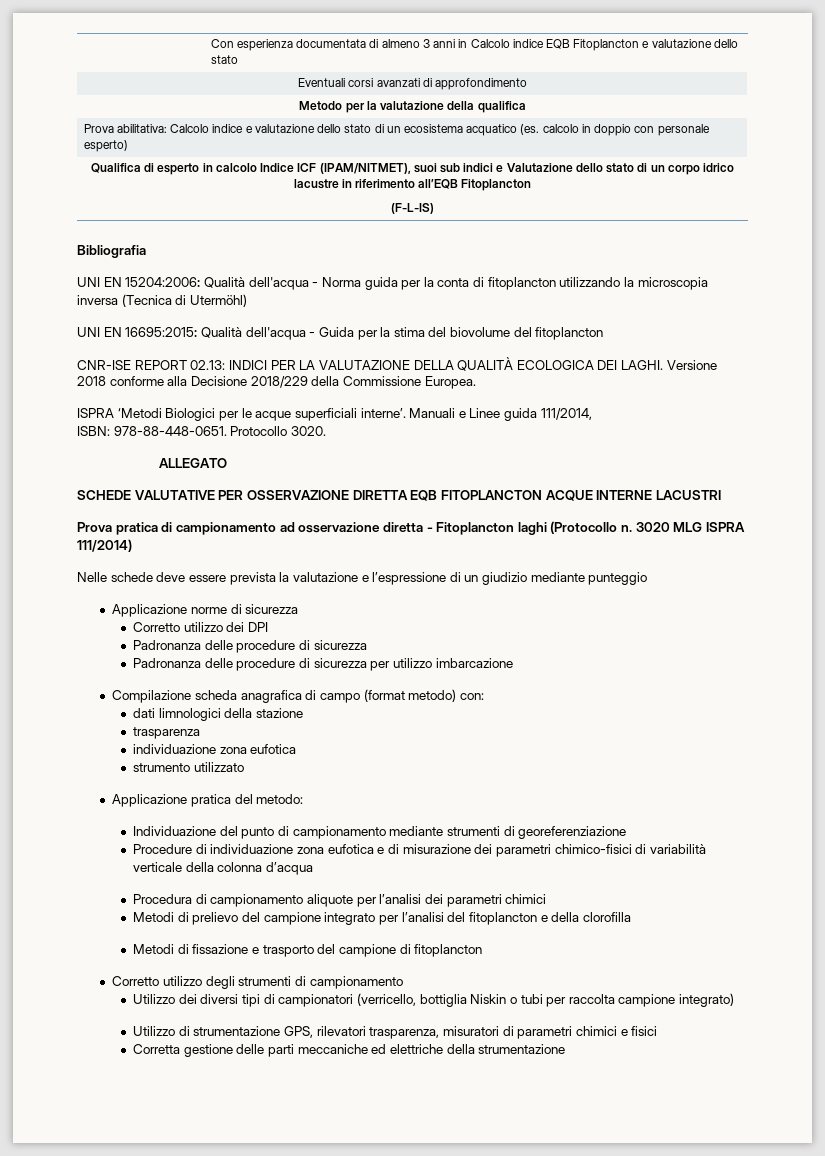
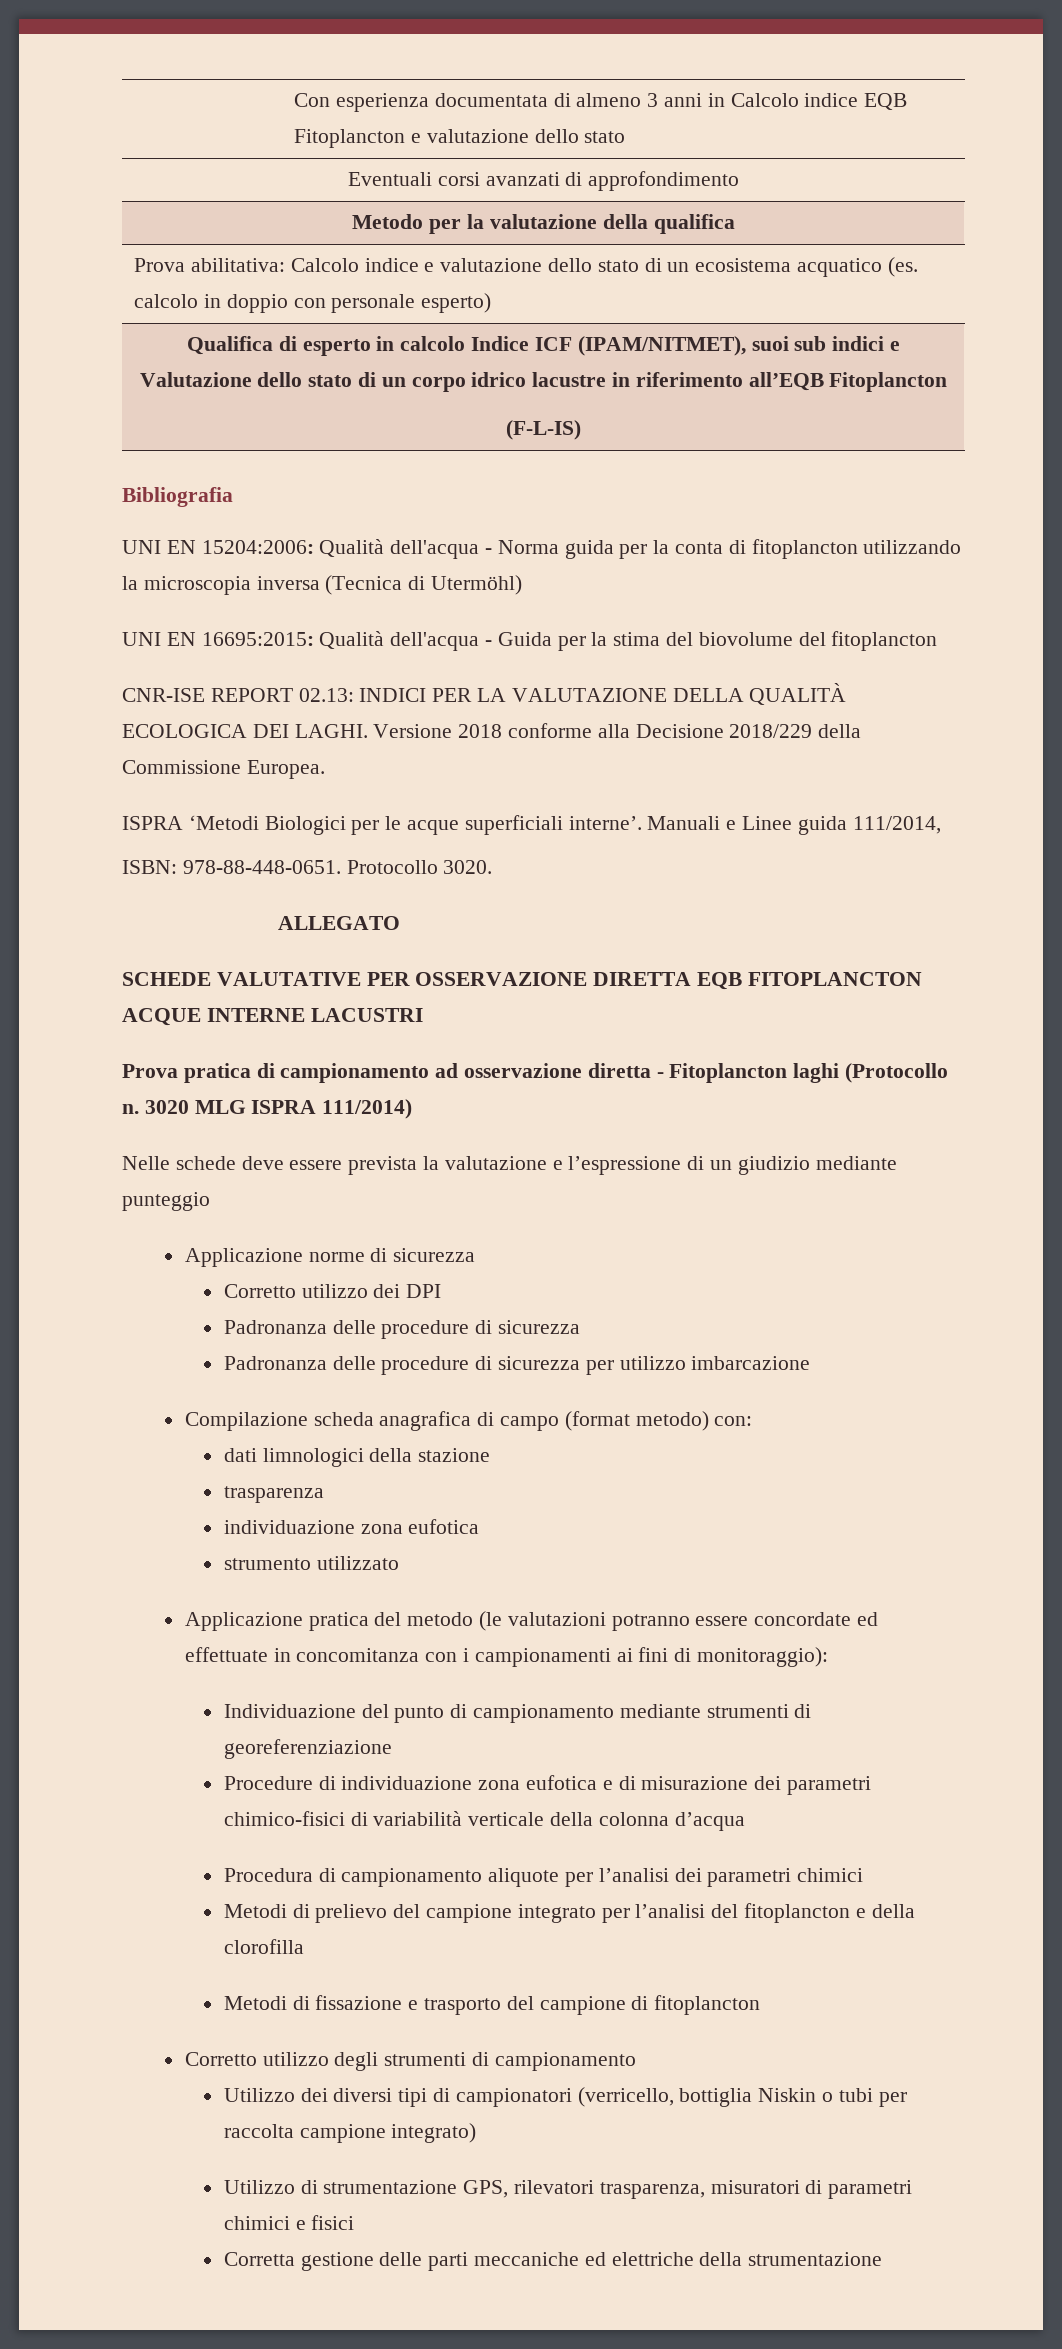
- Applicazione pratica del metodo:
+ Applicazione pratica del metodo (le valutazioni potranno essere concordate ed effettuate in concomitanza con i campionamenti ai fini di monitoraggio):

